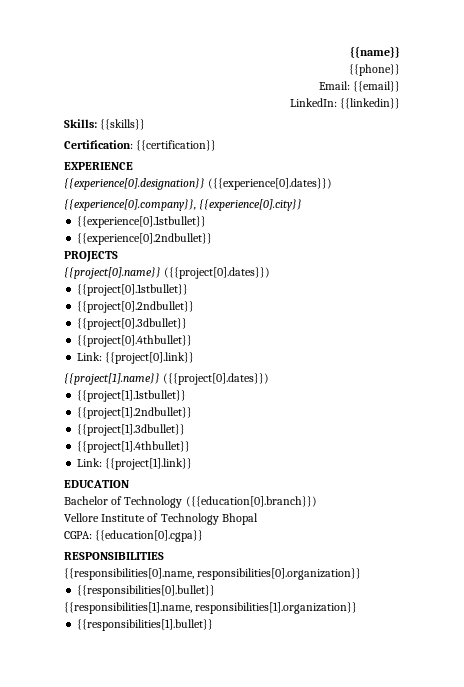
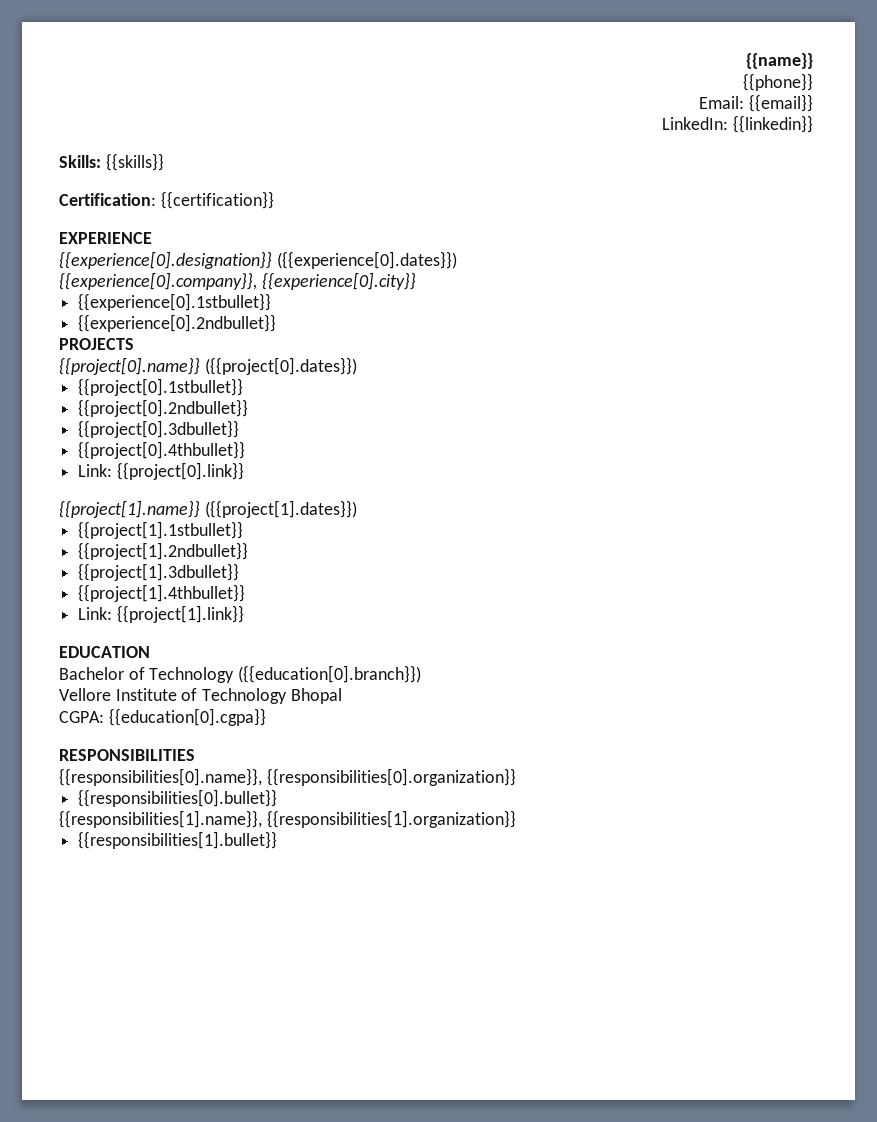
- {{project[1].name}} ({{project[0].dates}})
+ {{project[1].name}} ({{project[1].dates}})
- {{responsibilities[0].name, responsibilities[0].organization}}
+ {{responsibilities[0].name}}, {{responsibilities[0].organization}}
- {{responsibilities[1].name, responsibilities[1].organization}}
+ {{responsibilities[1].name}}, {{responsibilities[1].organization}}

